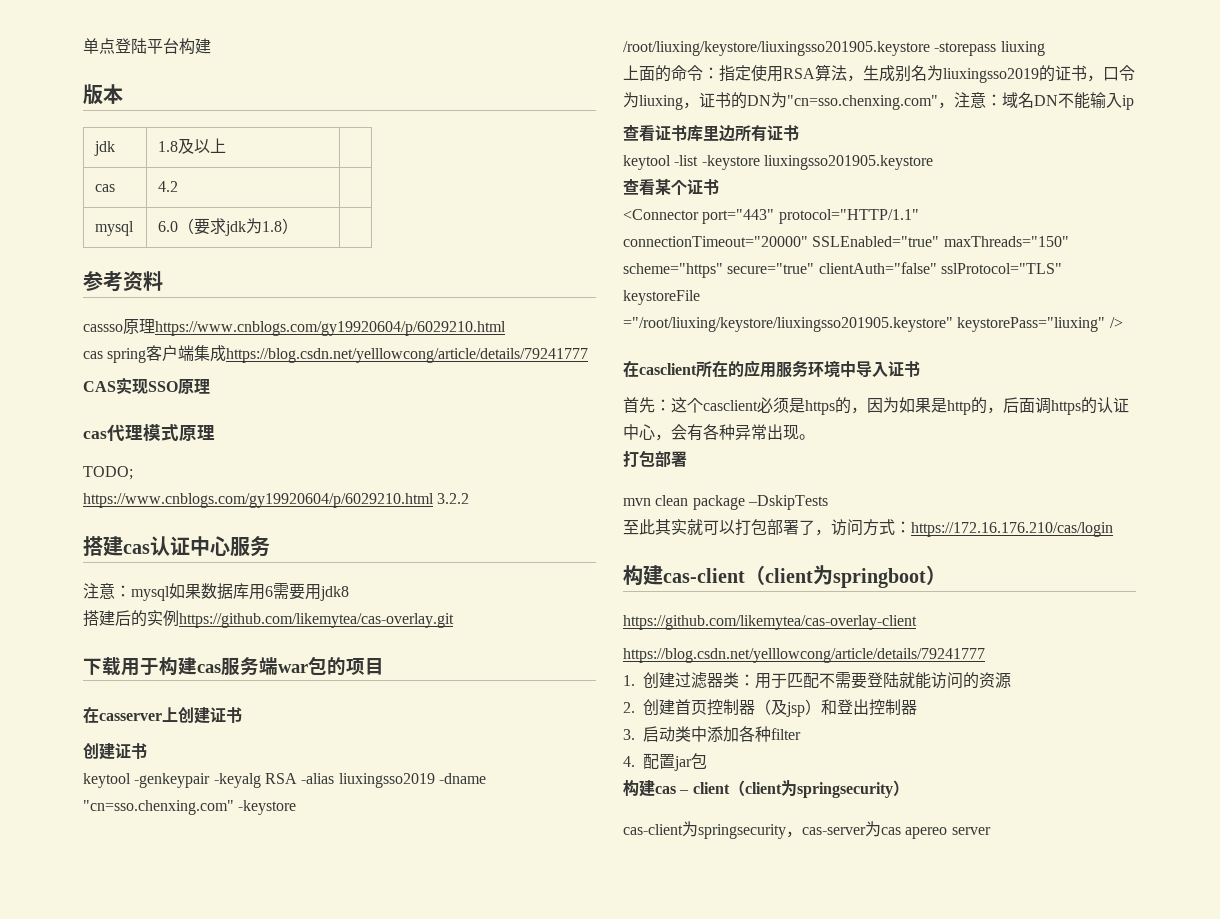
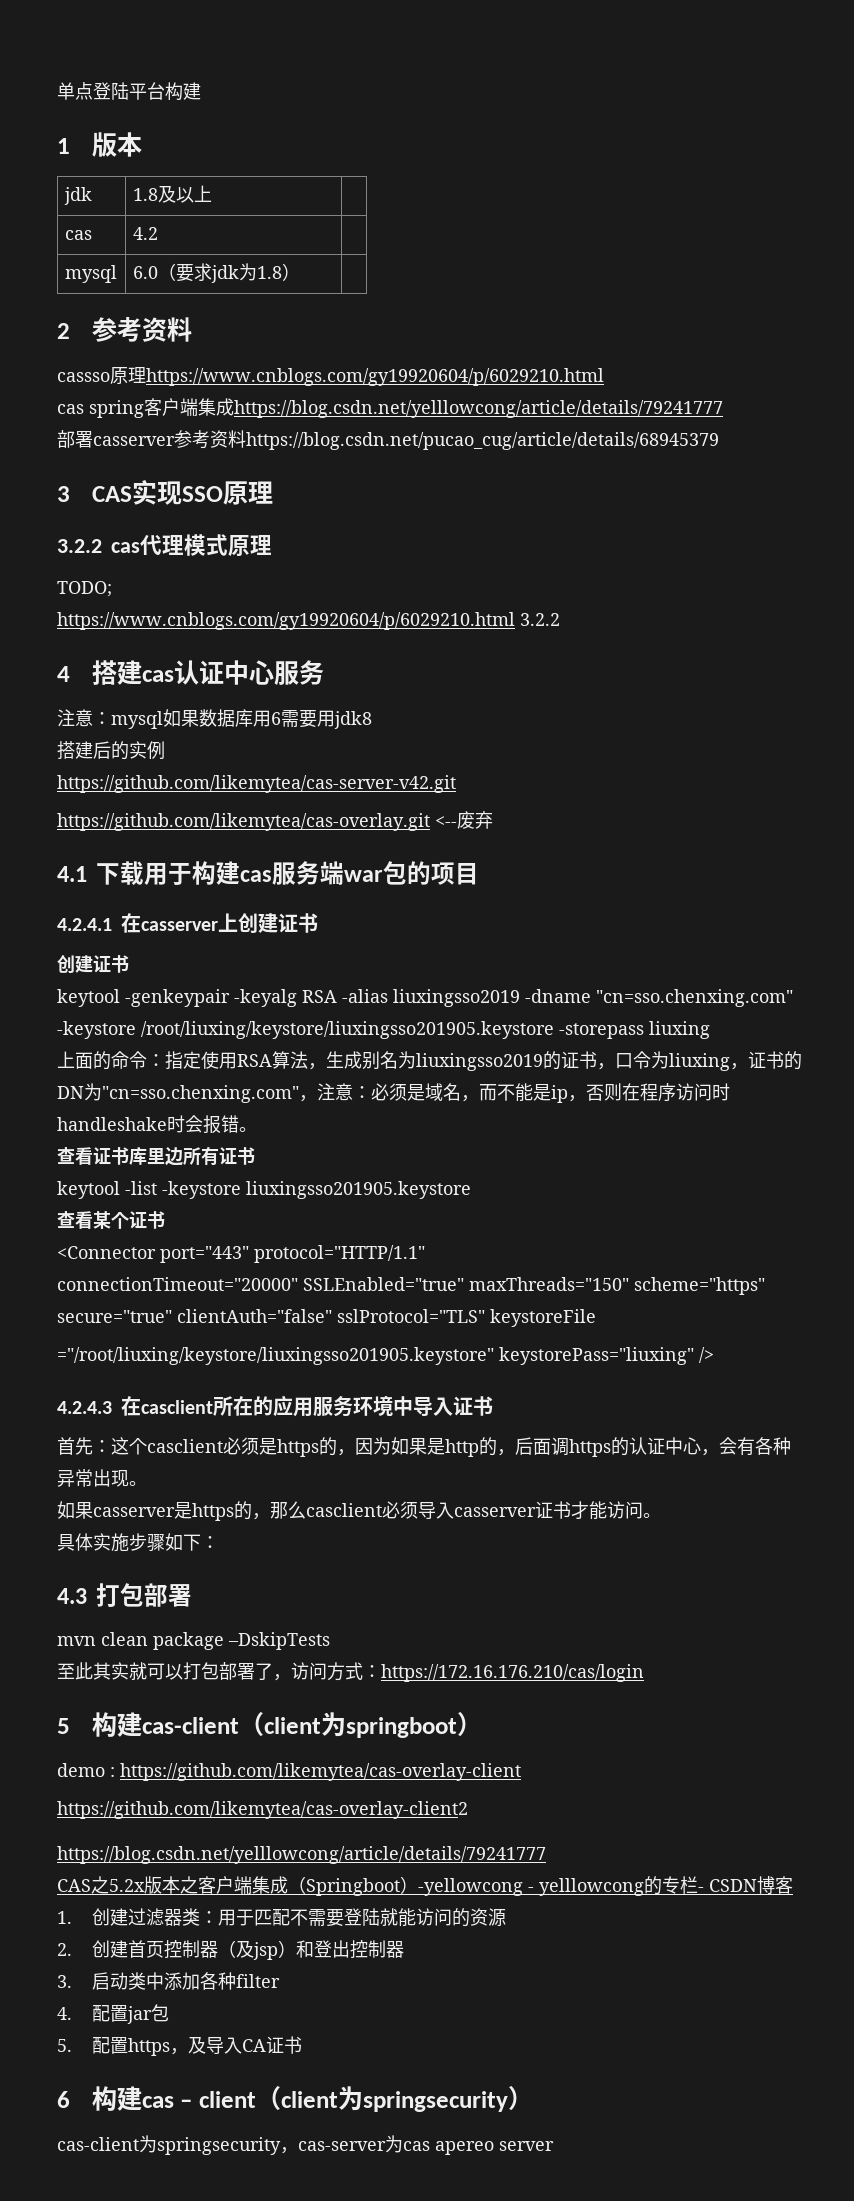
- 版本
+ 1版本
- 参考资料
+ 2参考资料
- CAS实现SSO原理
+ 部署casserver参考资料https://blog.csdn.net/pucao_cug/article/details/68945379
+ 3 CAS实现SSO原理
- cas代理模式原理
+ 3.2.2 cas代理模式原理
- 搭建cas认证中心服务
+ 4搭建cas认证中心服务
- 搭建后的实例https://github.com/likemytea/cas-overlay.git
- 下载用于构建cas服务端war包的项目
+ 搭建后的实例
+ https://github.com/likemytea/cas-server-v42.git
+ https://github.com/likemytea/cas-overlay.git <--废弃
+ 4.1下载用于构建cas服务端war包的项目
- 在casserver上创建证书
+ 4.2.4.1在casserver上创建证书
- 上面的命令：指定使用RSA算法，生成别名为liuxingsso2019的证书，口令为liuxing，证书的DN为"cn=sso.chenxing.com"，注意：域名DN不能输入ip
+ 上面的命令：指定使用RSA算法，生成别名为liuxingsso2019的证书，口令为liuxing，证书的DN为"cn=sso.chenxing.com"，注意：必须是域名，而不能是ip，否则在程序访问时handleshake时会报错。
- 在casclient所在的应用服务环境中导入证书
+ 4.2.4.3在casclient所在的应用服务环境中导入证书
  首先：这个casclient必须是https的，因为如果是http的，后面调https的认证中心，会有各种异常出现。
- 打包部署
+ 如果casserver是https的，那么casclient必须导入casserver证书才能访问。
+ 具体实施步骤如下：
+ 4.3打包部署
- 构建cas-client（client为springboot）
+ 5构建cas-client（client为springboot）
- https://github.com/likemytea/cas-overlay-client
+ demo : https://github.com/likemytea/cas-overlay-client
+ https://github.com/likemytea/cas-overlay-client2
  https://blog.csdn.net/yelllowcong/article/details/79241777
+ CAS之5.2x版本之客户端集成（Springboot）-yellowcong - yelllowcong的专栏- CSDN博客
- 构建cas – client（client为springsecurity）
+ 5.配置https，及导入CA证书
+ 6构建cas – client（client为springsecurity）

